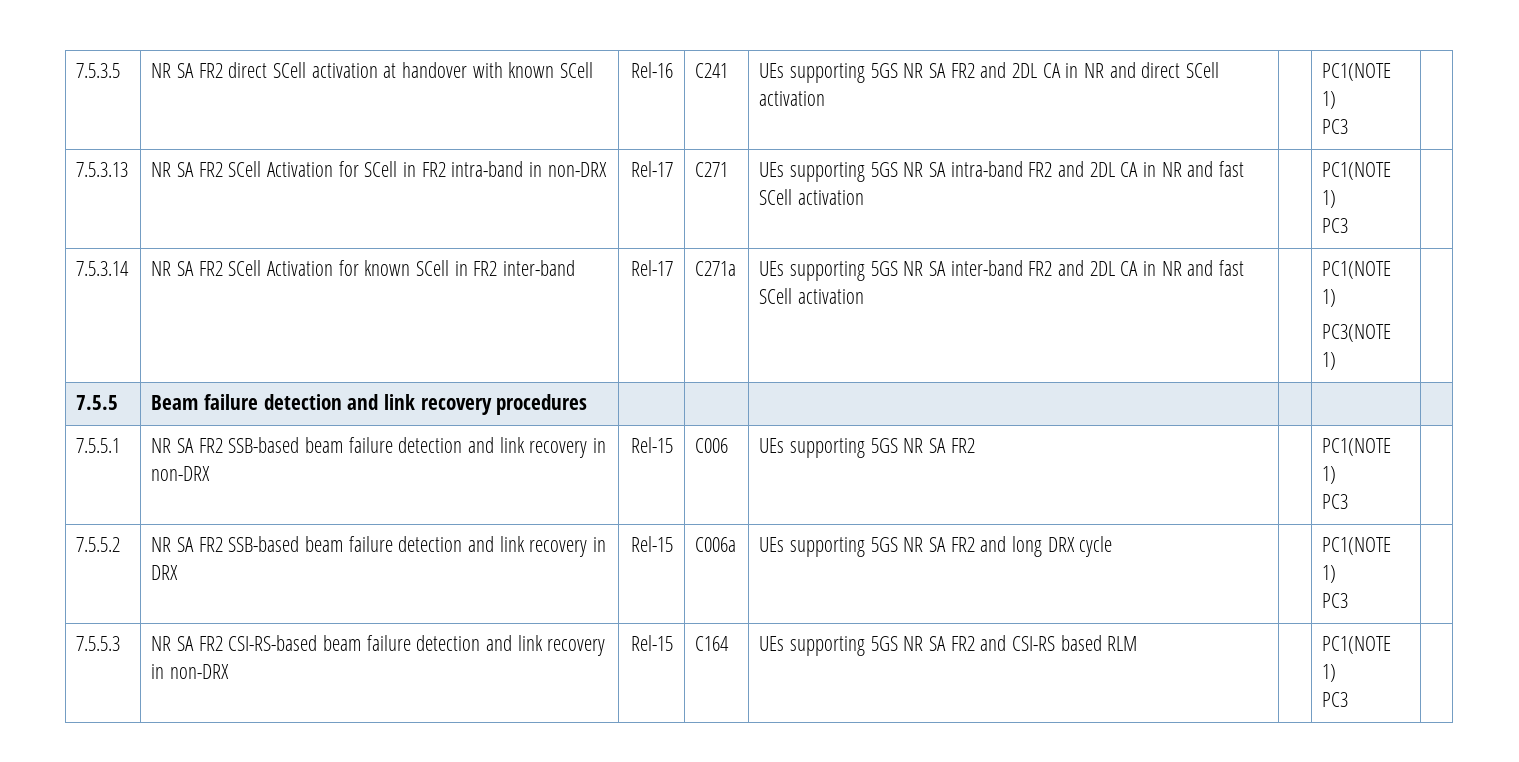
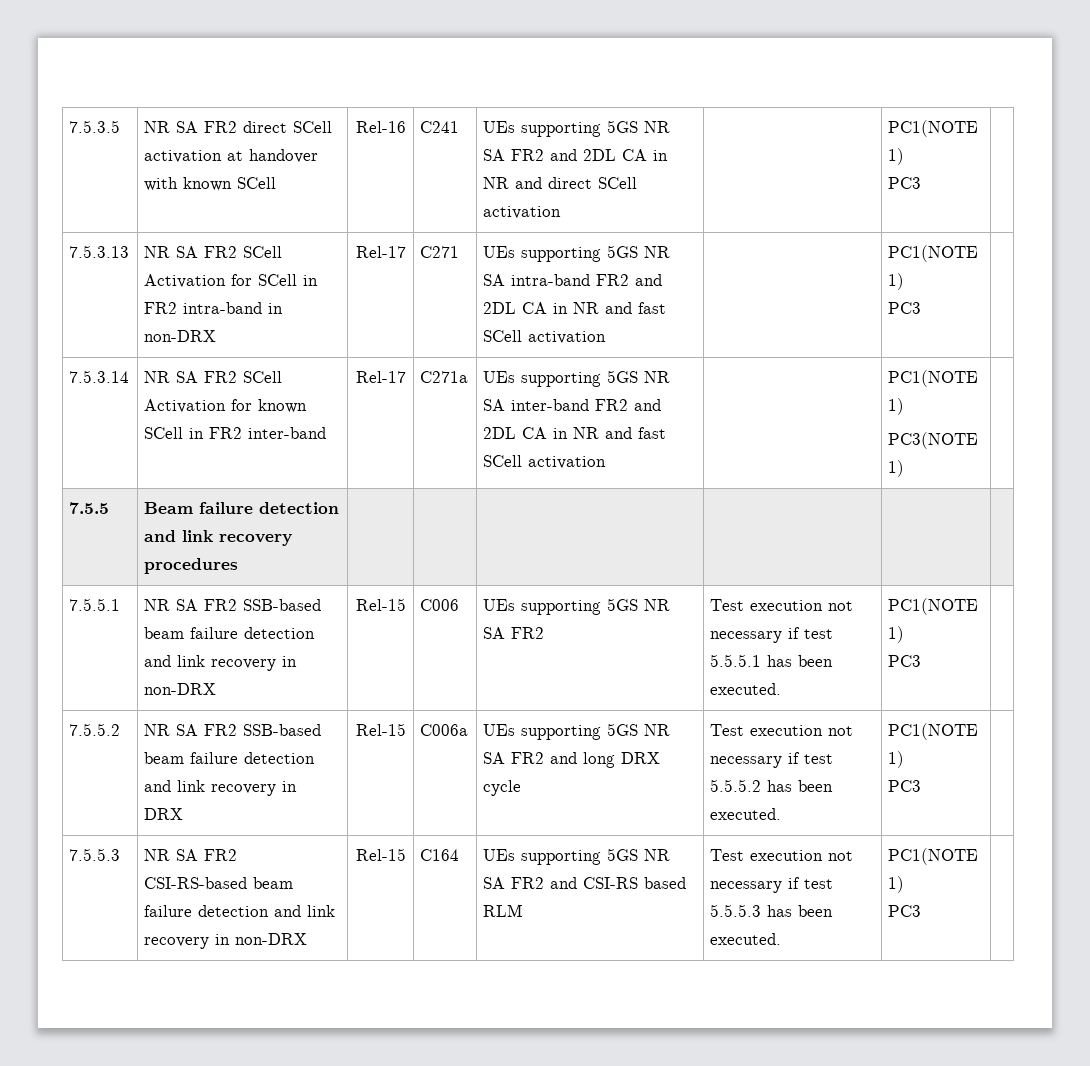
- 7.5.5.1 | NR SA FR2 SSB-based beam failure detection and link recovery in non-DRX | Rel-15 | C006 | UEs supporting 5GS NR SA FR2 | | PC1(NOTE 1)
+ 7.5.5.1 | NR SA FR2 SSB-based beam failure detection and link recovery in non-DRX | Rel-15 | C006 | UEs supporting 5GS NR SA FR2 | Test execution not necessary if test 5.5.5.1 has been executed. | PC1(NOTE 1)
- 7.5.5.2 | NR SA FR2 SSB-based beam failure detection and link recovery in DRX | Rel-15 | C006a | UEs supporting 5GS NR SA FR2 and long DRX cycle | | PC1(NOTE 1)
+ 7.5.5.2 | NR SA FR2 SSB-based beam failure detection and link recovery in DRX | Rel-15 | C006a | UEs supporting 5GS NR SA FR2 and long DRX cycle | Test execution not necessary if test 5.5.5.2 has been executed. | PC1(NOTE 1)
- 7.5.5.3 | NR SA FR2 CSI-RS-based beam failure detection and link recovery in non-DRX | Rel-15 | C164 | UEs supporting 5GS NR SA FR2 and CSI-RS based RLM | | PC1(NOTE 1)
+ 7.5.5.3 | NR SA FR2 CSI-RS-based beam failure detection and link recovery in non-DRX | Rel-15 | C164 | UEs supporting 5GS NR SA FR2 and CSI-RS based RLM | Test execution not necessary if test 5.5.5.3 has been executed. | PC1(NOTE 1)

